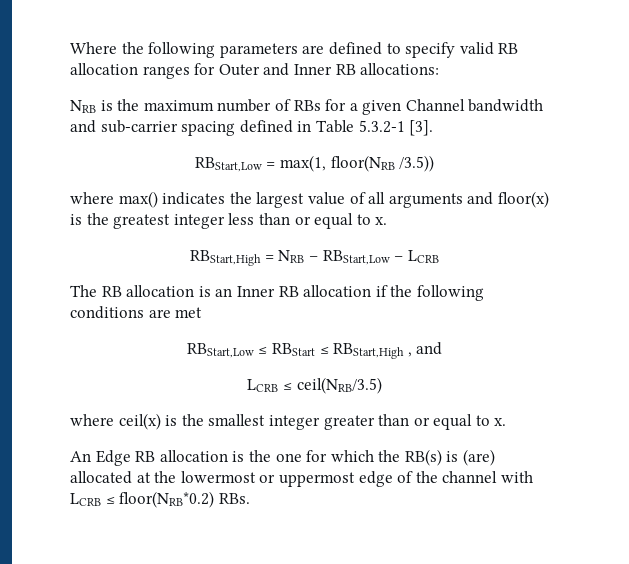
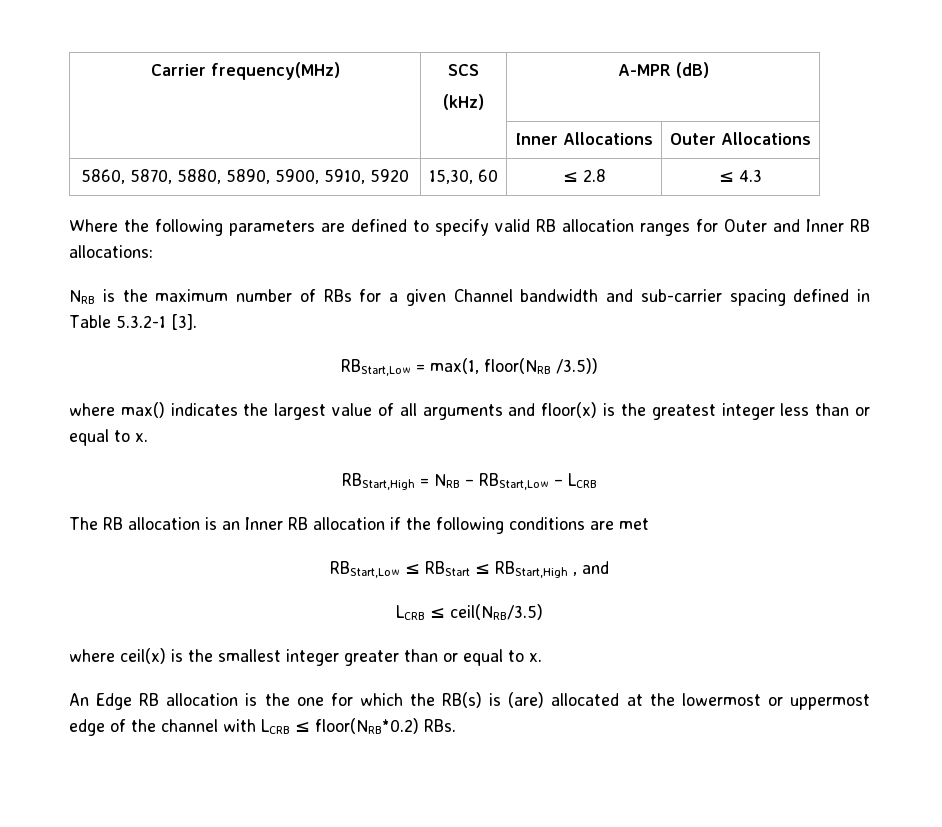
+ Carrier frequency(MHz) | SCS
+ (kHz) | A-MPR (dB)
+ | | Inner Allocations | Outer Allocations
+ 5860, 5870, 5880, 5890, 5900, 5910, 5920 | 15,30, 60 | ≤ 2.8 | ≤ 4.3

